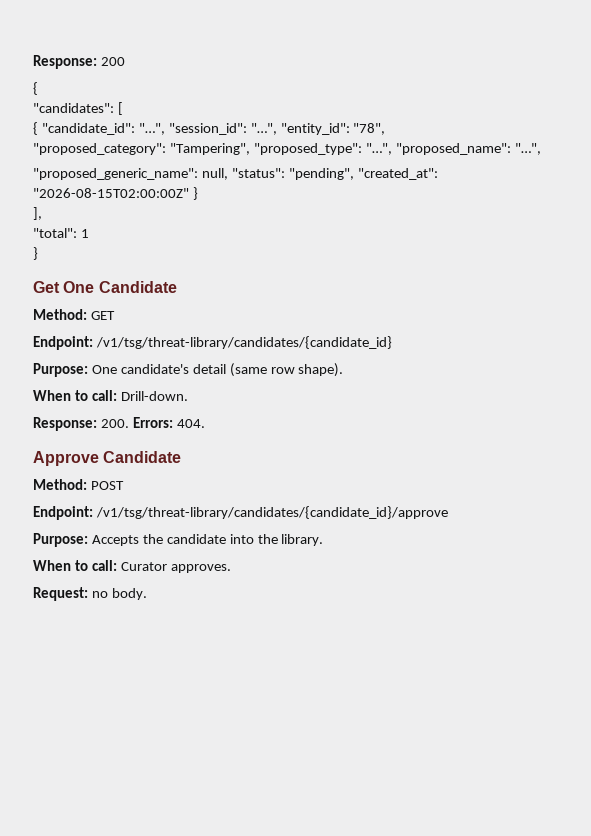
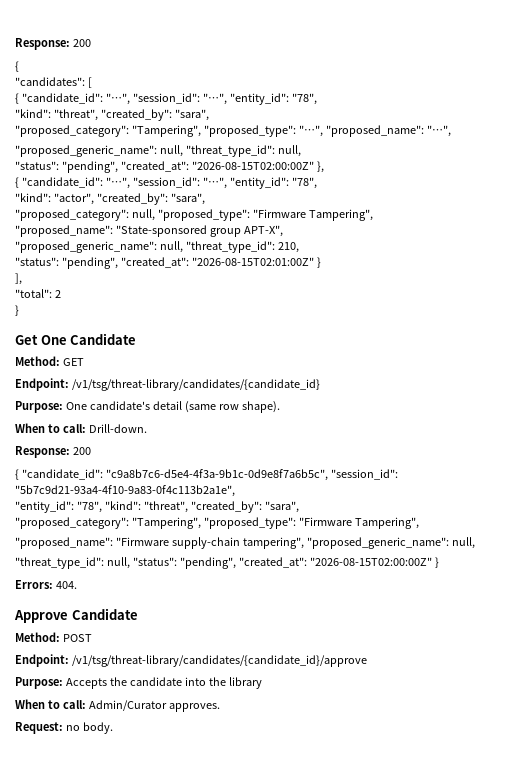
  "candidates": [
  { "candidate_id": "…", "session_id": "…", "entity_id": "78",
+ "kind": "threat", "created_by": "sara",
- "proposed_generic_name": null, "status": "pending", "created_at": "2026-08-15T02:00:00Z" }
+ "proposed_generic_name": null, "threat_type_id": null,
+ "status": "pending", "created_at": "2026-08-15T02:00:00Z" },
+ { "candidate_id": "…", "session_id": "…", "entity_id": "78",
+ "kind": "actor", "created_by": "sara",
+ "proposed_category": null, "proposed_type": "Firmware Tampering",
+ "proposed_name": "State-sponsored group APT-X",
+ "proposed_generic_name": null, "threat_type_id": 210,
+ "status": "pending", "created_at": "2026-08-15T02:01:00Z" }
- "total": 1
+ "total": 2
  When to call: Drill-down.
- Response: 200. Errors: 404.
+ Response: 200
+ { "candidate_id": "c9a8b7c6-d5e4-4f3a-9b1c-0d9e8f7a6b5c", "session_id": "5b7c9d21-93a4-4f10-9a83-0f4c113b2a1e",
+ "entity_id": "78", "kind": "threat", "created_by": "sara",
+ "proposed_category": "Tampering", "proposed_type": "Firmware Tampering",
+ "proposed_name": "Firmware supply-chain tampering", "proposed_generic_name": null,
+ "threat_type_id": null, "status": "pending", "created_at": "2026-08-15T02:00:00Z" }
+ Errors: 404.
- Purpose: Accepts the candidate into the library.
- When to call: Curator approves.
+ Purpose: Accepts the candidate into the library
+ When to call: Admin/Curator approves.

